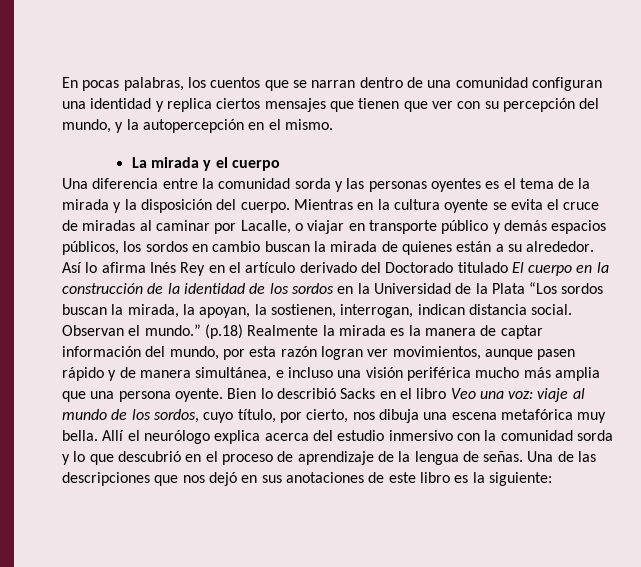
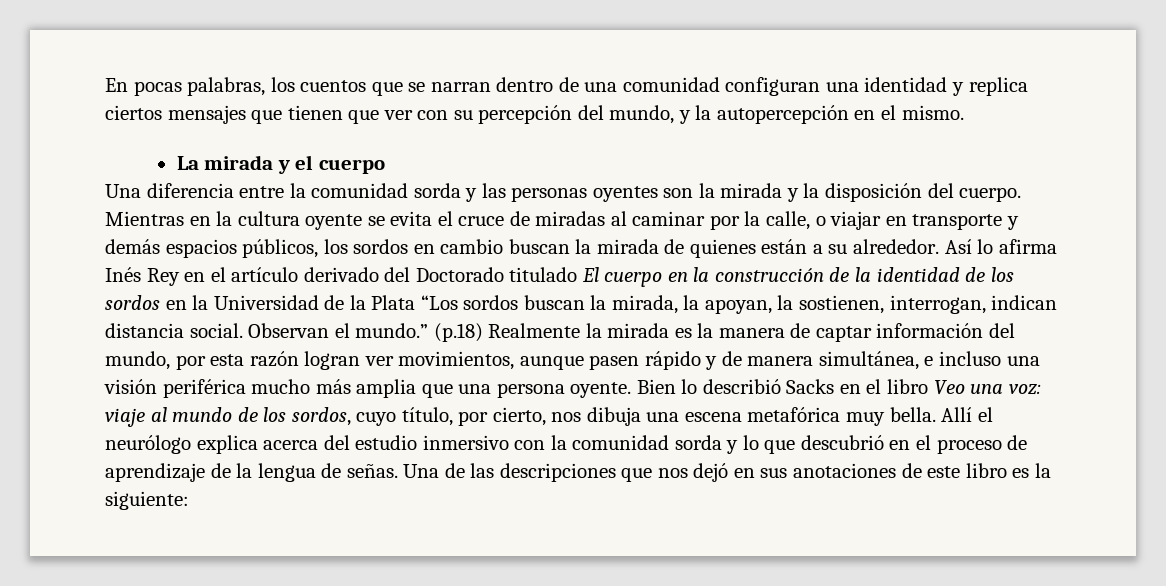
- Una diferencia entre la comunidad sorda y las personas oyentes es el tema de la mirada y la disposición del cuerpo.
+ Una diferencia entre la comunidad sorda y las personas oyentes son la mirada y la disposición del cuerpo.
- Mientras en la cultura oyente se evita el cruce de miradas al caminar por Lacalle, o viajar en transporte público y demás espacios públicos, los sordos en cambio buscan la mirada de quienes están a su alrededor.
+ Mientras en la cultura oyente se evita el cruce de miradas al caminar por la calle, o viajar en transporte y demás espacios públicos, los sordos en cambio buscan la mirada de quienes están a su alrededor.

